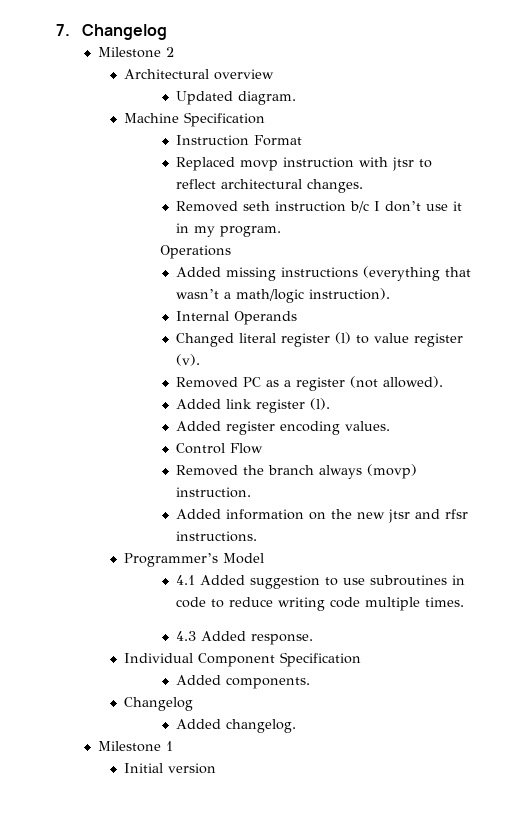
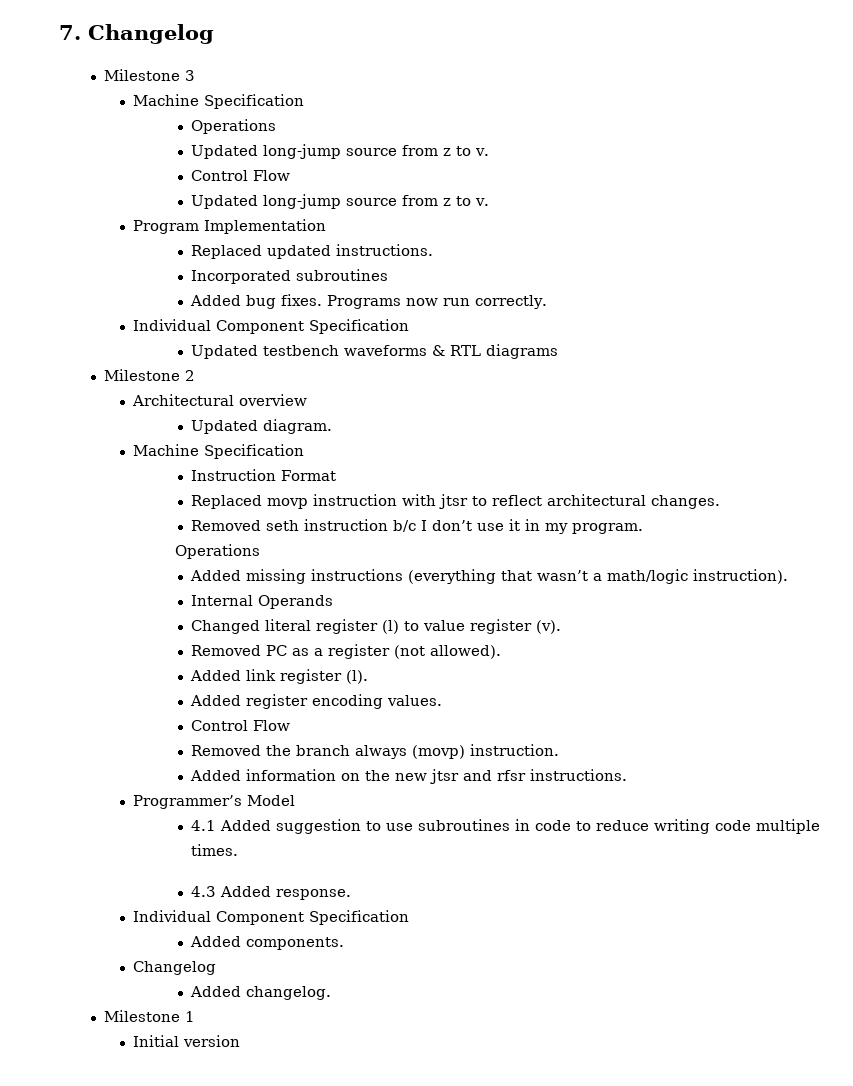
+ Milestone 3
+ Machine Specification
+ Operations
+ Updated long-jump source from z to v.
+ Control Flow
+ Updated long-jump source from z to v.
+ Program Implementation
+ Replaced updated instructions.
+ Incorporated subroutines
+ Added bug fixes. Programs now run correctly.
+ Individual Component Specification
+ Updated testbench waveforms & RTL diagrams

